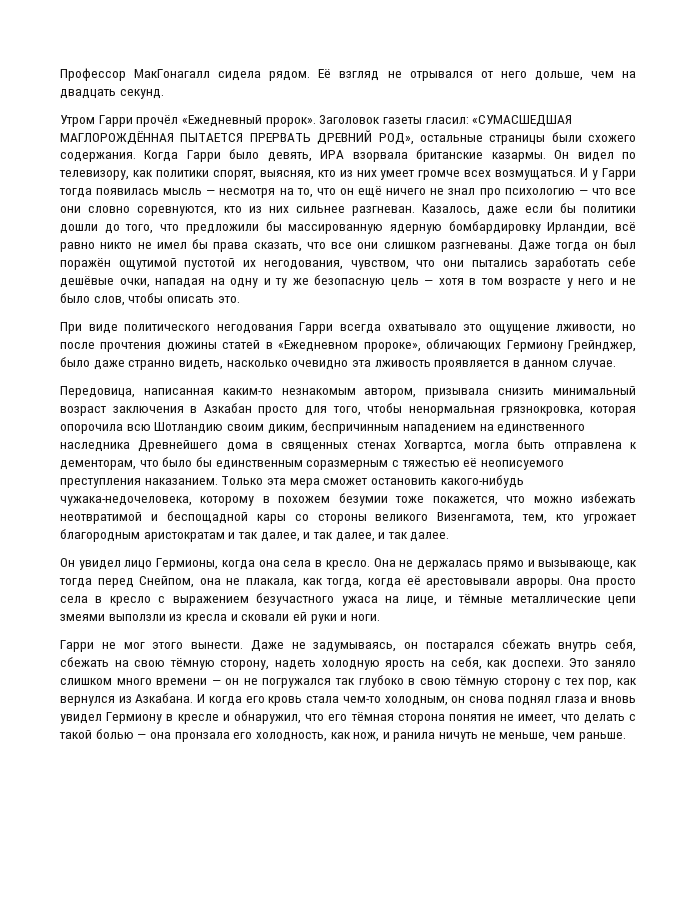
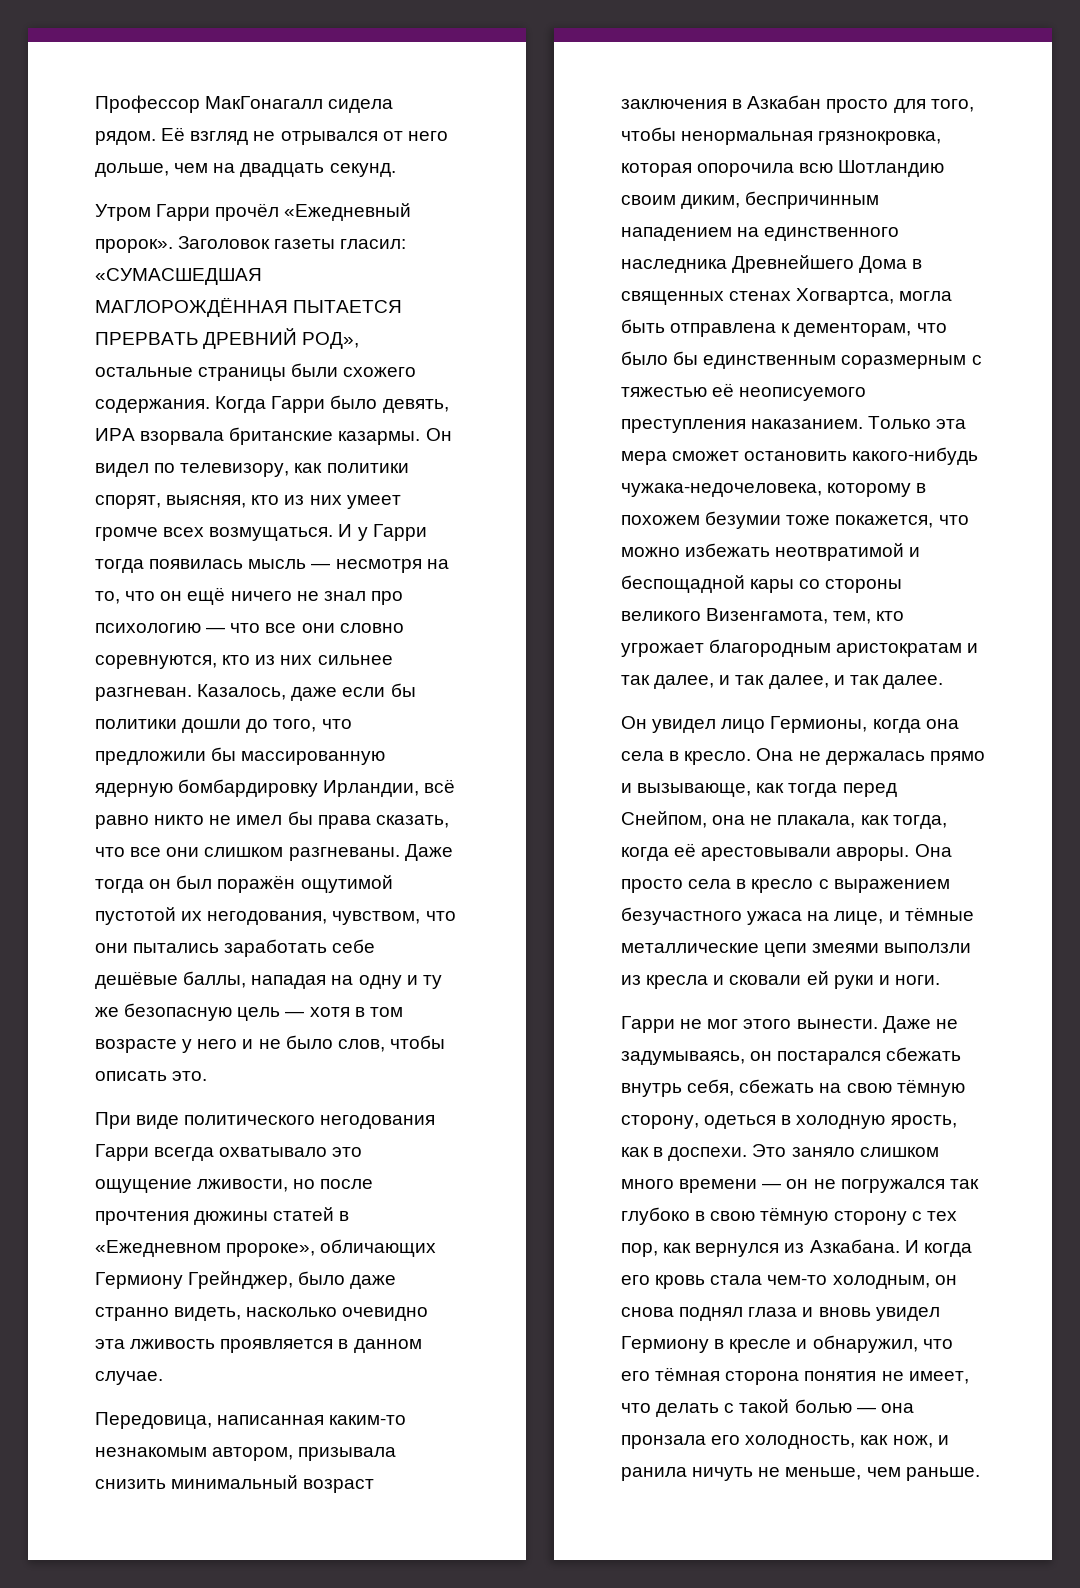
- Даже тогда он был поражён ощутимой пустотой их негодования, чувством, что они пытались заработать себе дешёвые очки, нападая на одну и ту же безопасную цель — хотя в том возрасте у него и не было слов, чтобы описать это.
+ Даже тогда он был поражён ощутимой пустотой их негодования, чувством, что они пытались заработать себе дешёвые баллы, нападая на одну и ту же безопасную цель — хотя в том возрасте у него и не было слов, чтобы описать это.
- Передовица, написанная каким-то незнакомым автором, призывала снизить минимальный возраст заключения в Азкабан просто для того, чтобы ненормальная грязнокровка, которая опорочила всю Шотландию своим диким, беспричинным нападением на единственного наследника Древнейшего дома в священных стенах Хогвартса, могла быть отправлена к дементорам, что было бы единственным соразмерным с тяжестью её неописуемого преступления наказанием.
+ Передовица, написанная каким-то незнакомым автором, призывала снизить минимальный возраст заключения в Азкабан просто для того, чтобы ненормальная грязнокровка, которая опорочила всю Шотландию своим диким, беспричинным нападением на единственного наследника Древнейшего Дома в священных стенах Хогвартса, могла быть отправлена к дементорам, что было бы единственным соразмерным с тяжестью её неописуемого преступления наказанием.
- Даже не задумываясь, он постарался сбежать внутрь себя, сбежать на свою тёмную сторону, надеть холодную ярость на себя, как доспехи.
+ Даже не задумываясь, он постарался сбежать внутрь себя, сбежать на свою тёмную сторону, одеться в холодную ярость, как в доспехи.

